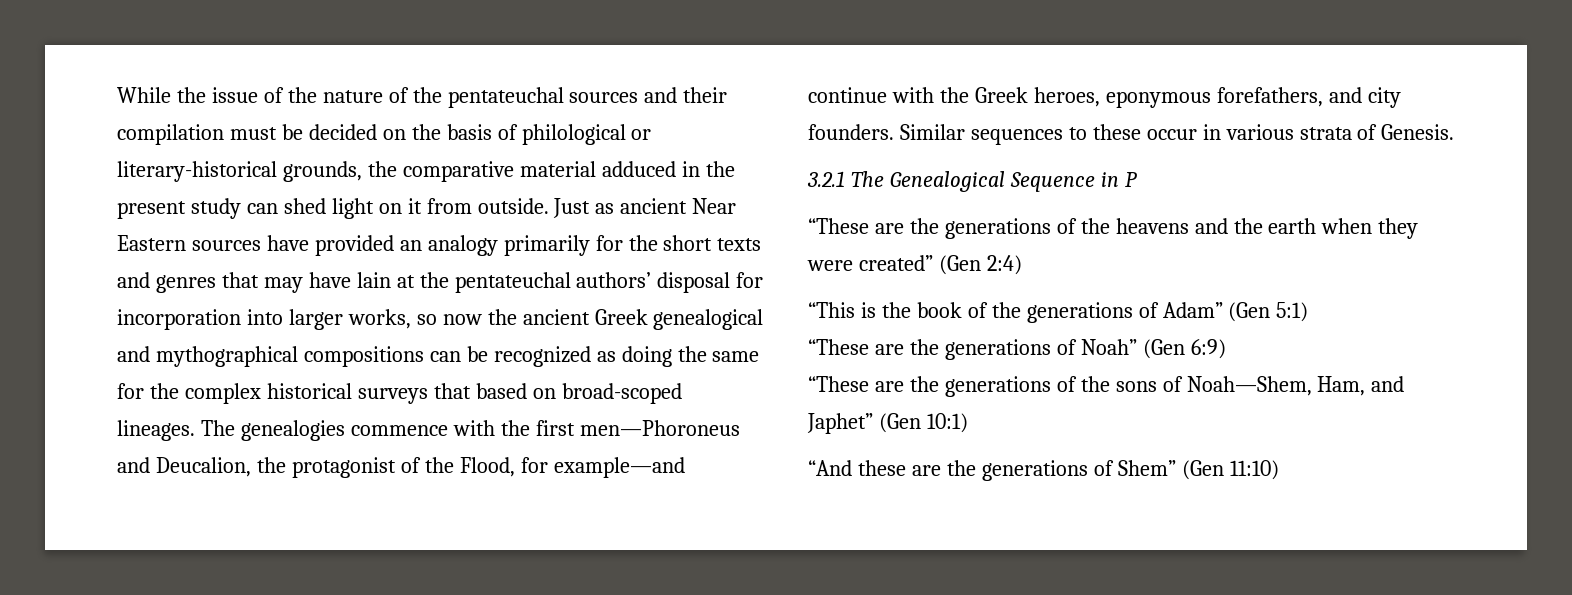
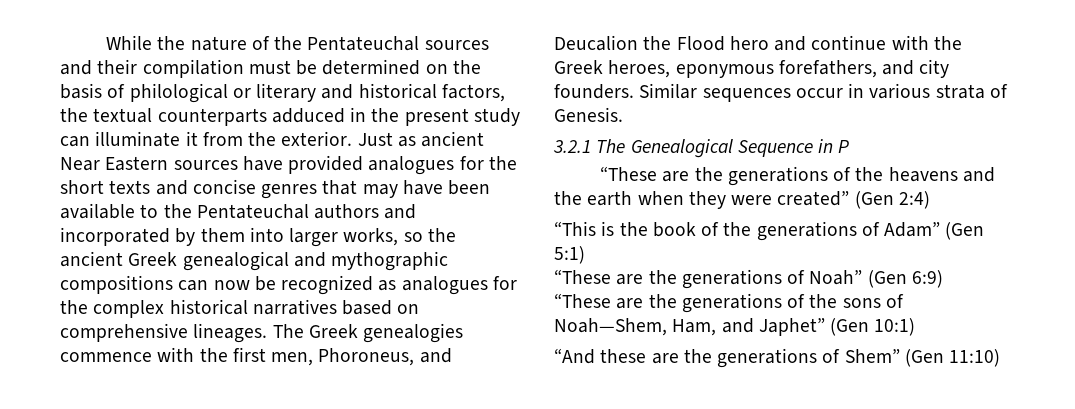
- While the issue of the nature of the pentateuchal sources and their compilation must be decided on the basis of philological or literary-historical grounds, the comparative material adduced in the present study can shed light on it from outside.
+ While the nature of the Pentateuchal sources and their compilation must be determined on the basis of philological or literary and historical factors, the textual counterparts adduced in the present study can illuminate it from the exterior.
- Just as ancient Near Eastern sources have provided an analogy primarily for the short texts and genres that may have lain at the pentateuchal authors’ disposal for incorporation into larger works, so now the ancient Greek genealogical and mythographical compositions can be recognized as doing the same for the complex historical surveys that based on broad-scoped lineages.
+ Just as ancient Near Eastern sources have provided analogues for the short texts and concise genres that may have been available to the Pentateuchal authors and incorporated by them into larger works, so the ancient Greek genealogical and mythographic compositions can now be recognized as analogues for the complex historical narratives based on comprehensive lineages.
- The genealogies commence with the first men—Phoroneus and Deucalion, the protagonist of the Flood, for example—and continue with the Greek heroes, eponymous forefathers, and city founders.
+ The Greek genealogies commence with the first men, Phoroneus, and Deucalion the Flood hero and continue with the Greek heroes, eponymous forefathers, and city founders.
- Similar sequences to these occur in various strata of Genesis.
+ Similar sequences occur in various strata of Genesis.

